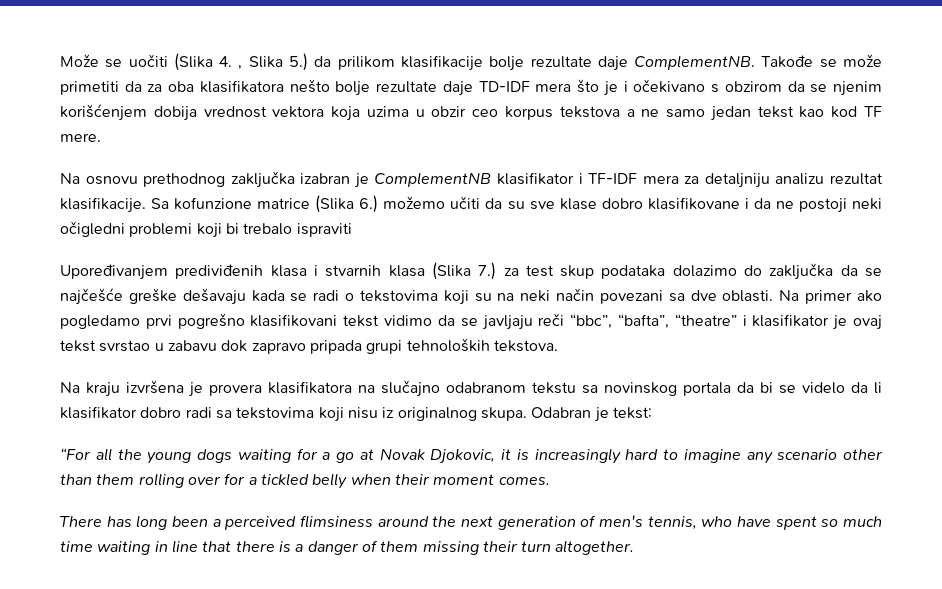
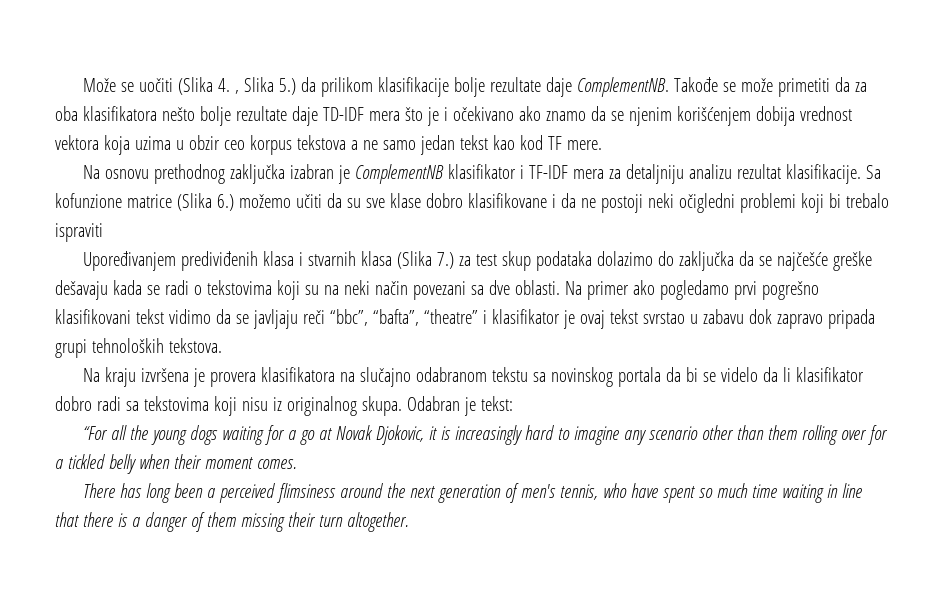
- Takođe se može primetiti da za oba klasifikatora nešto bolje rezultate daje TD-IDF mera što je i očekivano s obzirom da se njenim korišćenjem dobija vrednost vektora koja uzima u obzir ceo korpus tekstova a ne samo jedan tekst kao kod TF mere.
+ Takođe se može primetiti da za oba klasifikatora nešto bolje rezultate daje TD-IDF mera što je i očekivano ako znamo da se njenim korišćenjem dobija vrednost vektora koja uzima u obzir ceo korpus tekstova a ne samo jedan tekst kao kod TF mere.

